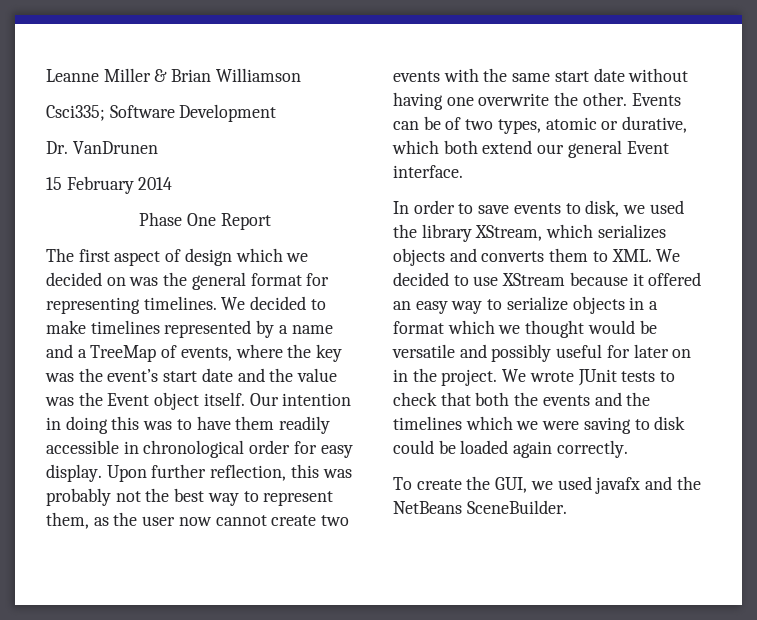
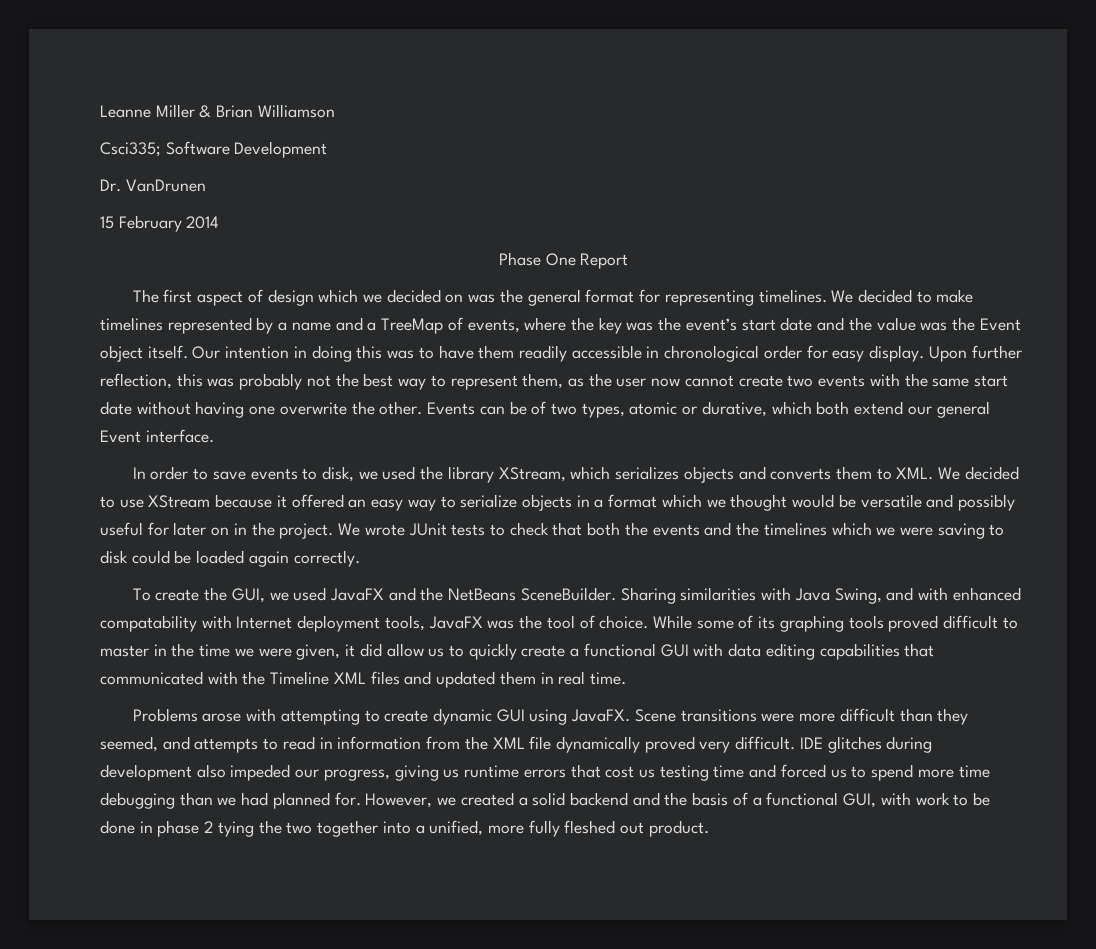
- To create the GUI, we used javafx and the NetBeans SceneBuilder.
+ To create the GUI, we used JavaFX and the NetBeans SceneBuilder.
+ Sharing similarities with Java Swing, and with enhanced compatability with Internet deployment tools, JavaFX was the tool of choice. While some of its graphing tools proved difficult to master in the time we were given, it did allow us to quickly create a functional GUI with data editing capabilities that communicated with the Timeline XML files and updated them in real time.
+ Problems arose with attempting to create dynamic GUI using JavaFX. Scene transitions were more difficult than they seemed, and attempts to read in information from the XML file dynamically proved very difficult. IDE glitches during development also impeded our progress, giving us runtime errors that cost us testing time and forced us to spend more time debugging than we had planned for. However, we created a solid backend and the basis of a functional GUI, with work to be done in phase 2 tying the two together into a unified, more fully fleshed out product.

